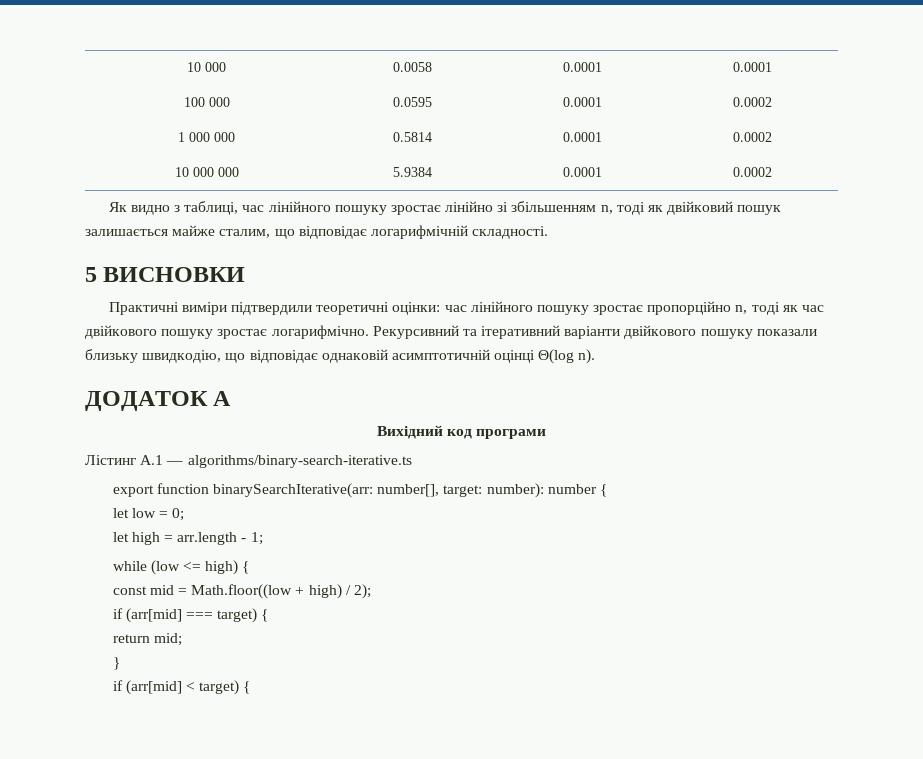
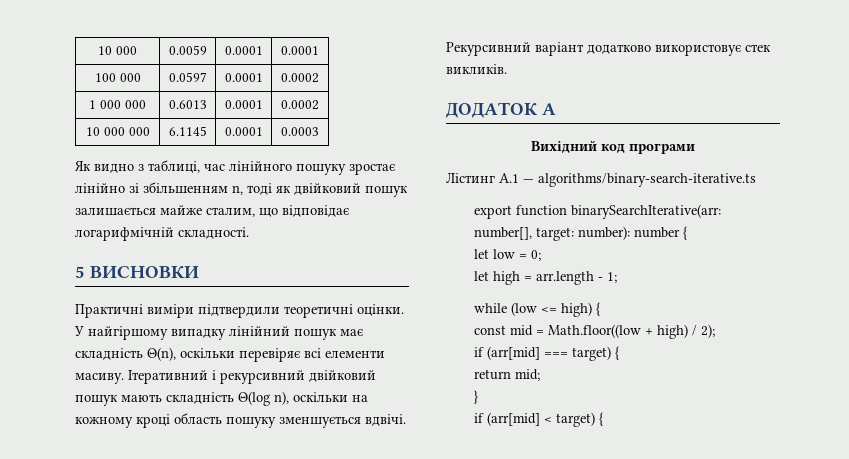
- 10 000 | 0.0058 | 0.0001 | 0.0001
+ 10 000 | 0.0059 | 0.0001 | 0.0001
- 100 000 | 0.0595 | 0.0001 | 0.0002
+ 100 000 | 0.0597 | 0.0001 | 0.0002
- 1 000 000 | 0.5814 | 0.0001 | 0.0002
+ 1 000 000 | 0.6013 | 0.0001 | 0.0002
- 10 000 000 | 5.9384 | 0.0001 | 0.0002
+ 10 000 000 | 6.1145 | 0.0001 | 0.0003
- Практичні виміри підтвердили теоретичні оцінки: час лінійного пошуку зростає пропорційно n, тоді як час двійкового пошуку зростає логарифмічно. Рекурсивний та ітеративний варіанти двійкового пошуку показали близьку швидкодію, що відповідає однаковій асимптотичній оцінці Θ(log n).
+ Практичні виміри підтвердили теоретичні оцінки. У найгіршому випадку лінійний пошук має складність Θ(n), оскільки перевіряє всі елементи масиву. Ітеративний і рекурсивний двійковий пошук мають складність Θ(log n), оскільки на кожному кроці область пошуку зменшується вдвічі. Рекурсивний варіант додатково використовує стек викликів.

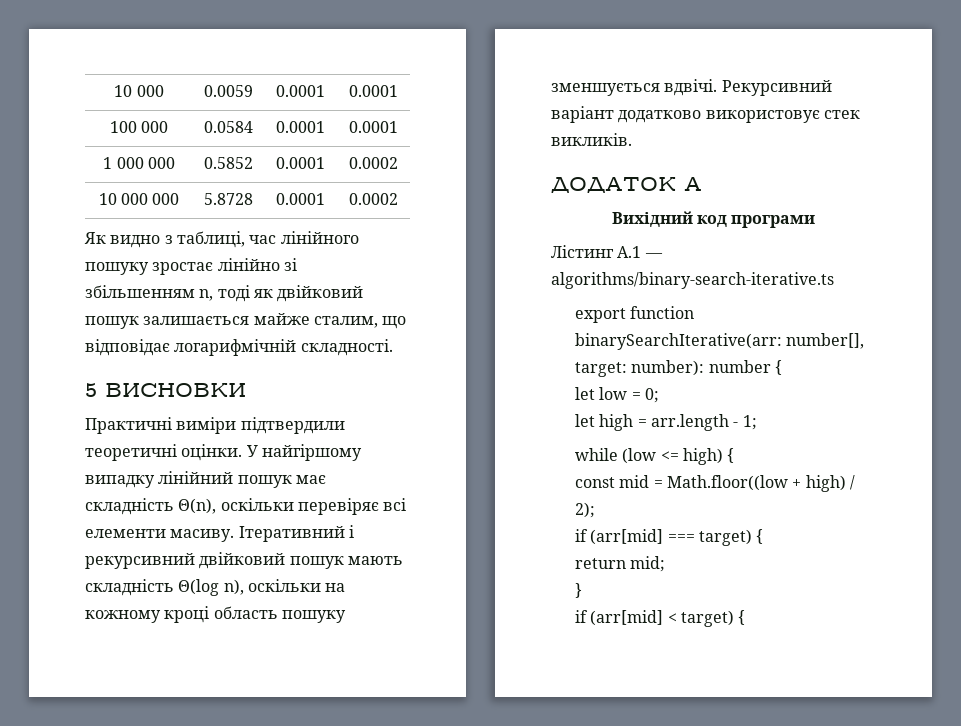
- 100 000 | 0.0597 | 0.0001 | 0.0002
+ 100 000 | 0.0584 | 0.0001 | 0.0001
- 1 000 000 | 0.6013 | 0.0001 | 0.0002
+ 1 000 000 | 0.5852 | 0.0001 | 0.0002
- 10 000 000 | 6.1145 | 0.0001 | 0.0003
+ 10 000 000 | 5.8728 | 0.0001 | 0.0002

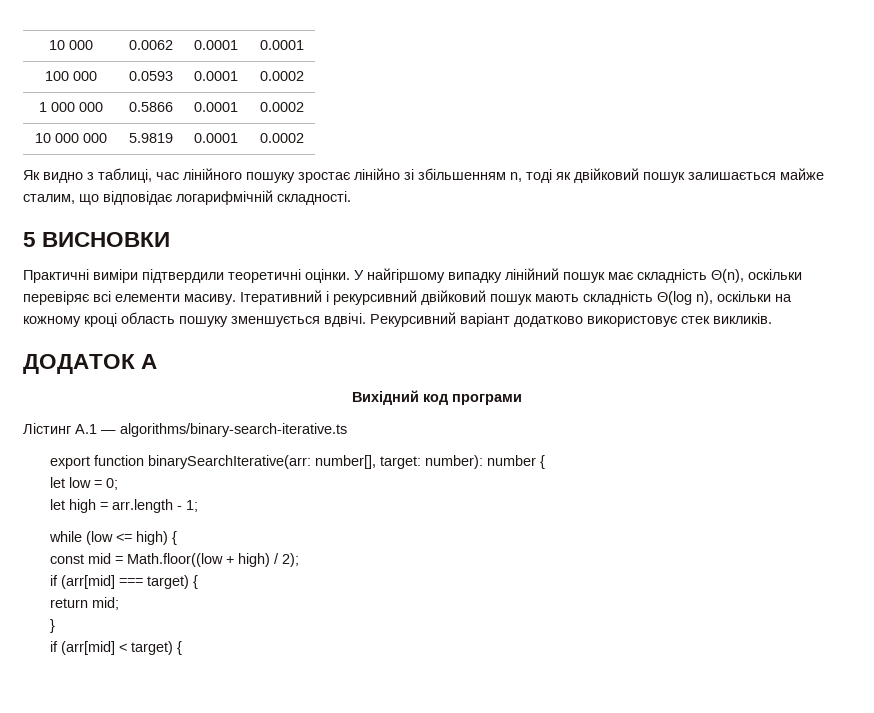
- 10 000 | 0.0059 | 0.0001 | 0.0001
+ 10 000 | 0.0062 | 0.0001 | 0.0001
- 100 000 | 0.0584 | 0.0001 | 0.0001
+ 100 000 | 0.0593 | 0.0001 | 0.0002
- 1 000 000 | 0.5852 | 0.0001 | 0.0002
+ 1 000 000 | 0.5866 | 0.0001 | 0.0002
- 10 000 000 | 5.8728 | 0.0001 | 0.0002
+ 10 000 000 | 5.9819 | 0.0001 | 0.0002

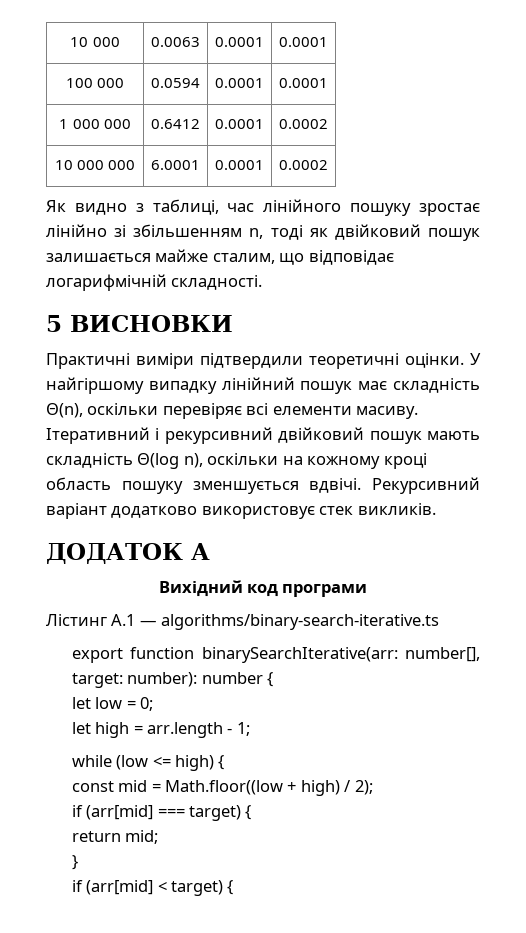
- 10 000 | 0.0062 | 0.0001 | 0.0001
+ 10 000 | 0.0063 | 0.0001 | 0.0001
- 100 000 | 0.0593 | 0.0001 | 0.0002
+ 100 000 | 0.0594 | 0.0001 | 0.0001
- 1 000 000 | 0.5866 | 0.0001 | 0.0002
+ 1 000 000 | 0.6412 | 0.0001 | 0.0002
- 10 000 000 | 5.9819 | 0.0001 | 0.0002
+ 10 000 000 | 6.0001 | 0.0001 | 0.0002

